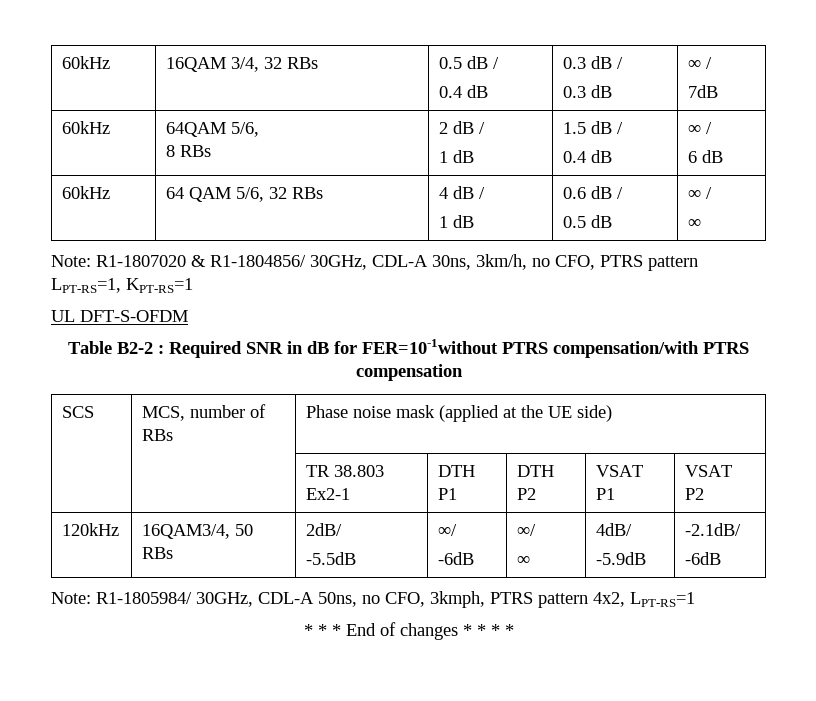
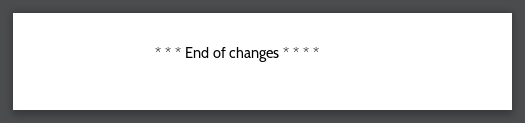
- 60kHz | 16QAM 3/4, 32 RBs | 0.5 dB /
- 0.4 dB | 0.3 dB /
- 0.3 dB | ∞ /
- 7dB
- 60kHz | 64QAM 5/6,
- 8 RBs | 2 dB /
- 1 dB | 1.5 dB /
- 0.4 dB | ∞ /
- 6 dB
- 60kHz | 64 QAM 5/6, 32 RBs | 4 dB /
- 1 dB | 0.6 dB /
- 0.5 dB | ∞ /
- ∞
- Note: R1-1807020 & R1-1804856/ 30GHz, CDL-A 30ns, 3km/h, no CFO, PTRS pattern LPT-RS=1, KPT-RS=1
- UL DFT-S-OFDM
- Table B2-2 : Required SNR in dB for FER=10-1without PTRS compensation/with PTRS compensation
- SCS | MCS, number of RBs | Phase noise mask (applied at the UE side)
- | | TR 38.803 Ex2-1 | DTH P1 | DTH P2 | VSAT P1 | VSAT P2
- 120kHz | 16QAM3/4, 50 RBs | 2dB/
- -5.5dB | ∞/
- -6dB | ∞/
- ∞ | 4dB/
- -5.9dB | -2.1dB/
- -6dB
- Note: R1-1805984/ 30GHz, CDL-A 50ns, no CFO, 3kmph, PTRS pattern 4x2, LPT-RS=1

